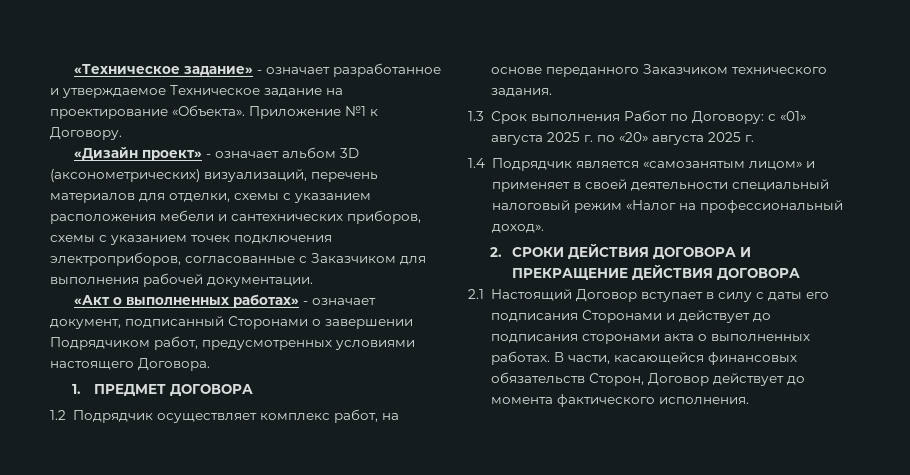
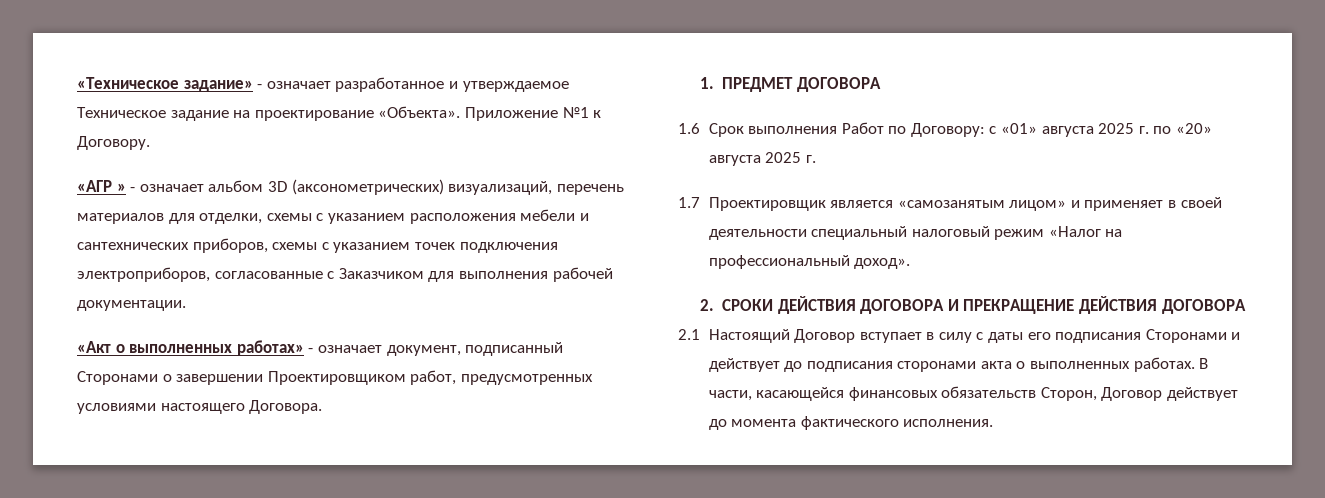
- «Дизайн проект» - означает альбом 3D (аксонометрических) визуализаций, перечень материалов для отделки, схемы с указанием расположения мебели и сантехнических приборов, схемы с указанием точек подключения электроприборов, согласованные с Заказчиком для выполнения рабочей документации.
+ «АГР » - означает альбом 3D (аксонометрических) визуализаций, перечень материалов для отделки, схемы с указанием расположения мебели и сантехнических приборов, схемы с указанием точек подключения электроприборов, согласованные с Заказчиком для выполнения рабочей документации.
- «Акт о выполненных работах» - означает документ, подписанный Сторонами о завершении Подрядчиком работ, предусмотренных условиями настоящего Договора.
+ «Акт о выполненных работах» - означает документ, подписанный Сторонами о завершении Проектировщиком работ, предусмотренных условиями настоящего Договора.
- 1.2 Подрядчик осуществляет комплекс работ, на основе переданного Заказчиком технического задания.
- 1.3 Срок выполнения Работ по Договору: с «01» августа 2025 г. по «20» августа 2025 г.
+ 1.6 Срок выполнения Работ по Договору: с «01» августа 2025 г. по «20» августа 2025 г.
- 1.4 Подрядчик является «самозанятым лицом» и применяет в своей деятельности специальный налоговый режим «Налог на профессиональный доход».
+ 1.7 Проектировщик является «самозанятым лицом» и применяет в своей деятельности специальный налоговый режим «Налог на профессиональный доход».

